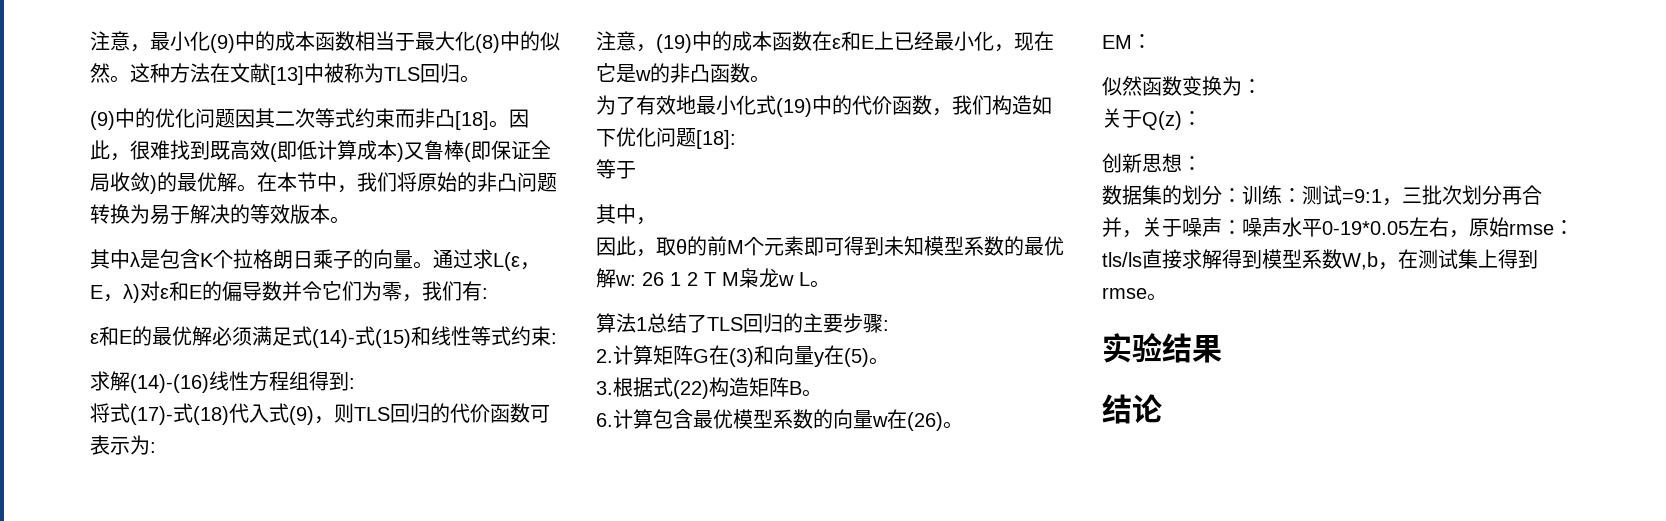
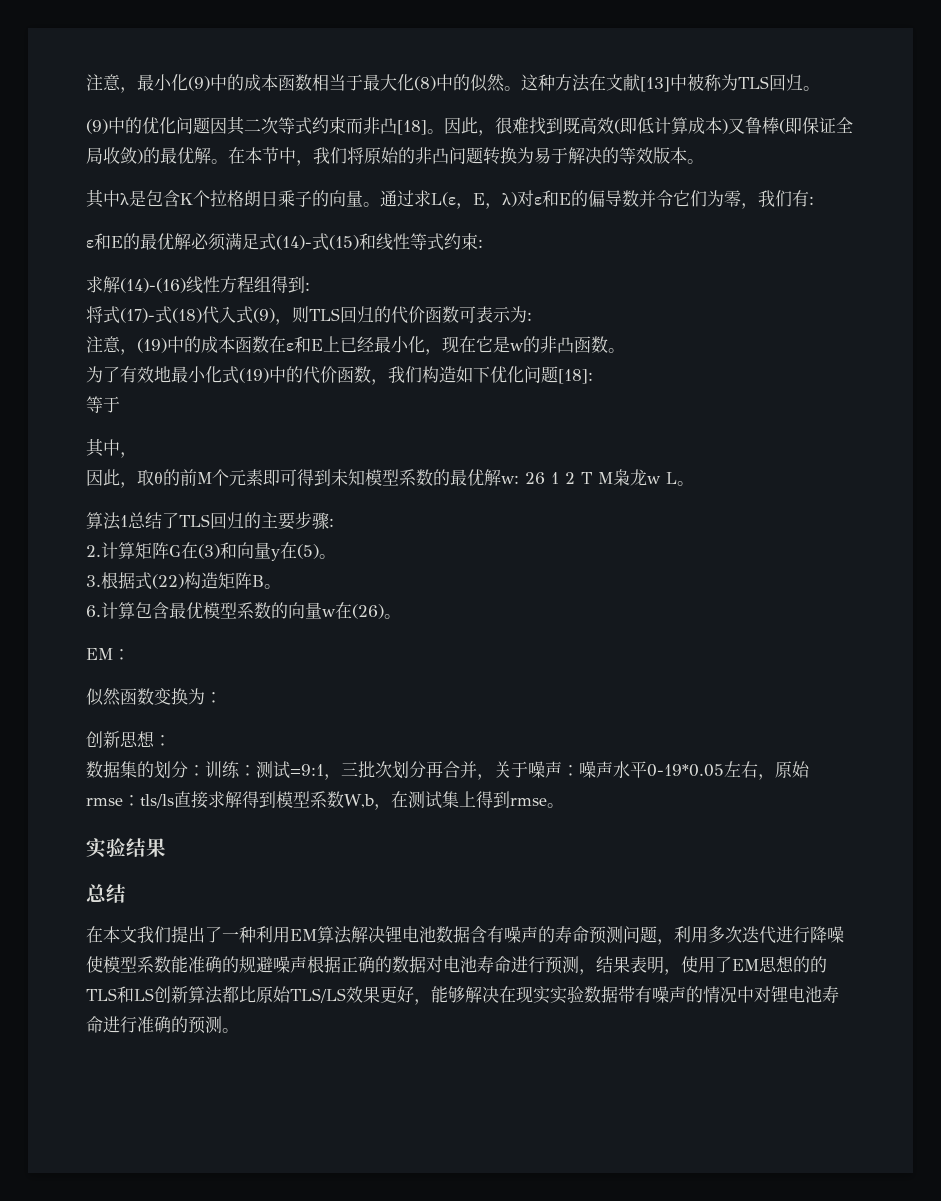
- 关于Q(z)：
  实验结果
- 结论
+ 总结
+ 在本文我们提出了一种利用EM算法解决锂电池数据含有噪声的寿命预测问题，利用多次迭代进行降噪使模型系数能准确的规避噪声根据正确的数据对电池寿命进行预测，结果表明，使用了EM思想的的TLS和LS创新算法都比原始TLS/LS效果更好，能够解决在现实实验数据带有噪声的情况中对锂电池寿命进行准确的预测。

